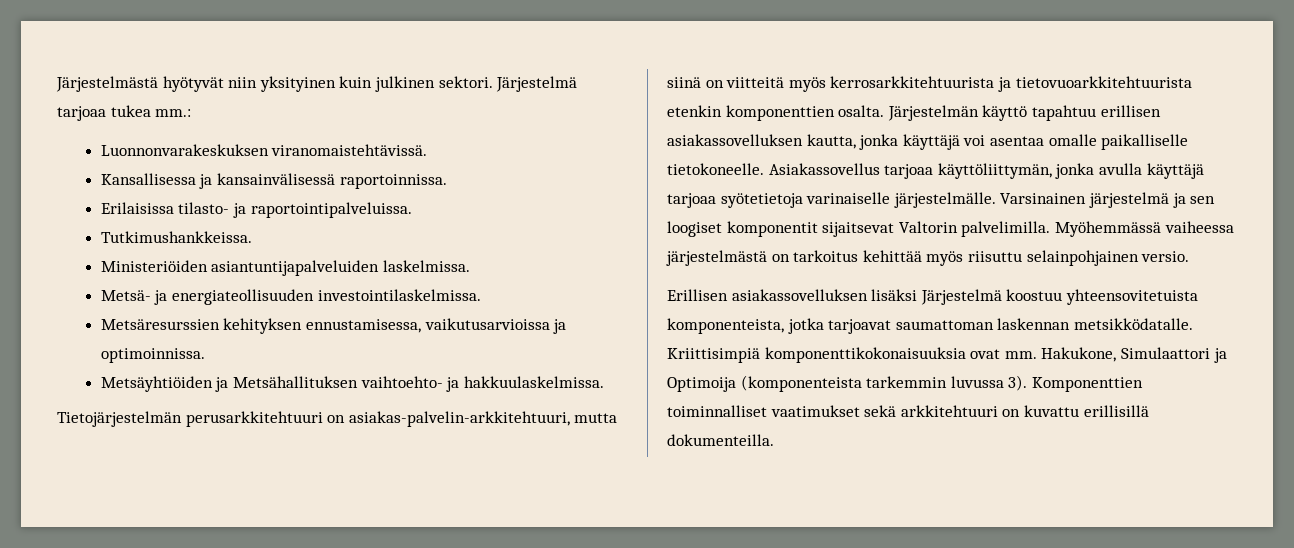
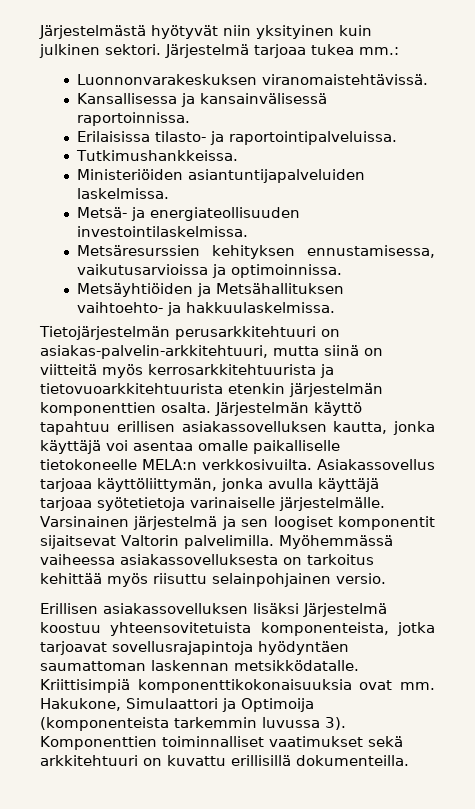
- Tietojärjestelmän perusarkkitehtuuri on asiakas-palvelin-arkkitehtuuri, mutta siinä on viitteitä myös kerrosarkkitehtuurista ja tietovuoarkkitehtuurista etenkin komponenttien osalta.
+ Tietojärjestelmän perusarkkitehtuuri on asiakas-palvelin-arkkitehtuuri, mutta siinä on viitteitä myös kerrosarkkitehtuurista ja tietovuoarkkitehtuurista etenkin järjestelmän komponenttien osalta.
- Järjestelmän käyttö tapahtuu erillisen asiakassovelluksen kautta, jonka käyttäjä voi asentaa omalle paikalliselle tietokoneelle.
+ Järjestelmän käyttö tapahtuu erillisen asiakassovelluksen kautta, jonka käyttäjä voi asentaa omalle paikalliselle tietokoneelle MELA:n verkkosivuilta.
- Myöhemmässä vaiheessa järjestelmästä on tarkoitus kehittää myös riisuttu selainpohjainen versio.
+ Myöhemmässä vaiheessa asiakassovelluksesta on tarkoitus kehittää myös riisuttu selainpohjainen versio.
- Erillisen asiakassovelluksen lisäksi Järjestelmä koostuu yhteensovitetuista komponenteista, jotka tarjoavat saumattoman laskennan metsikködatalle.
+ Erillisen asiakassovelluksen lisäksi Järjestelmä koostuu yhteensovitetuista komponenteista, jotka tarjoavat sovellusrajapintoja hyödyntäen saumattoman laskennan metsikködatalle.

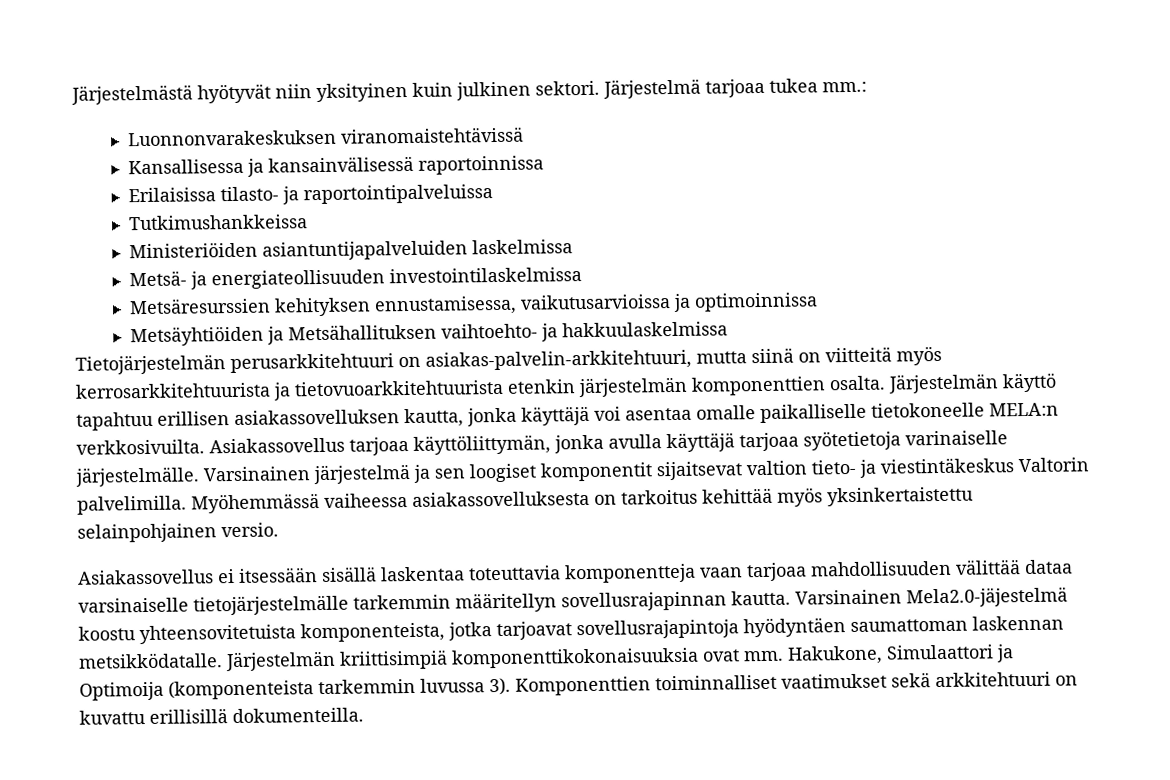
- Luonnonvarakeskuksen viranomaistehtävissä.
+ Luonnonvarakeskuksen viranomaistehtävissä
- Kansallisessa ja kansainvälisessä raportoinnissa.
+ Kansallisessa ja kansainvälisessä raportoinnissa
- Erilaisissa tilasto- ja raportointipalveluissa.
- Tutkimushankkeissa.
+ Erilaisissa tilasto- ja raportointipalveluissa
+ Tutkimushankkeissa
- Ministeriöiden asiantuntijapalveluiden laskelmissa.
+ Ministeriöiden asiantuntijapalveluiden laskelmissa
- Metsä- ja energiateollisuuden investointilaskelmissa.
+ Metsä- ja energiateollisuuden investointilaskelmissa
- Metsäresurssien kehityksen ennustamisessa, vaikutusarvioissa ja optimoinnissa.
+ Metsäresurssien kehityksen ennustamisessa, vaikutusarvioissa ja optimoinnissa
- Metsäyhtiöiden ja Metsähallituksen vaihtoehto- ja hakkuulaskelmissa.
+ Metsäyhtiöiden ja Metsähallituksen vaihtoehto- ja hakkuulaskelmissa
- Varsinainen järjestelmä ja sen loogiset komponentit sijaitsevat Valtorin palvelimilla.
+ Varsinainen järjestelmä ja sen loogiset komponentit sijaitsevat valtion tieto- ja viestintäkeskus Valtorin palvelimilla.
- Myöhemmässä vaiheessa asiakassovelluksesta on tarkoitus kehittää myös riisuttu selainpohjainen versio.
+ Myöhemmässä vaiheessa asiakassovelluksesta on tarkoitus kehittää myös yksinkertaistettu selainpohjainen versio.
- Erillisen asiakassovelluksen lisäksi Järjestelmä koostuu yhteensovitetuista komponenteista, jotka tarjoavat sovellusrajapintoja hyödyntäen saumattoman laskennan metsikködatalle.
+ Asiakassovellus ei itsessään sisällä laskentaa toteuttavia komponentteja vaan tarjoaa mahdollisuuden välittää dataa varsinaiselle tietojärjestelmälle tarkemmin määritellyn sovellusrajapinnan kautta. Varsinainen Mela2.0-jäjestelmä koostu yhteensovitetuista komponenteista, jotka tarjoavat sovellusrajapintoja hyödyntäen saumattoman laskennan metsikködatalle.
- Kriittisimpiä komponenttikokonaisuuksia ovat mm.
+ Järjestelmän kriittisimpiä komponenttikokonaisuuksia ovat mm.

